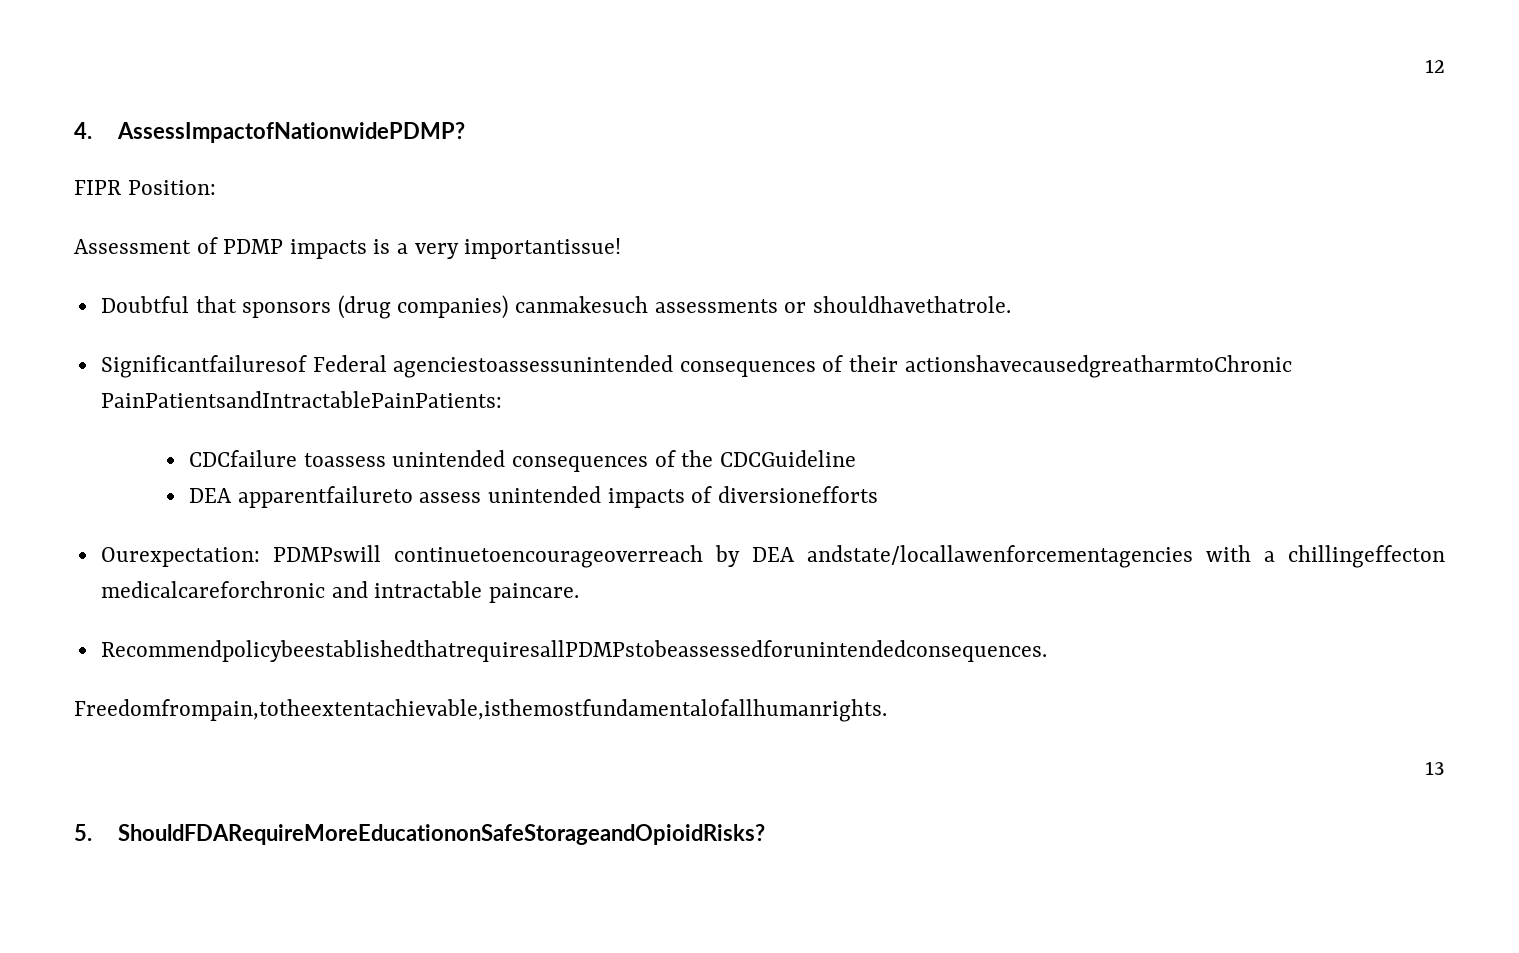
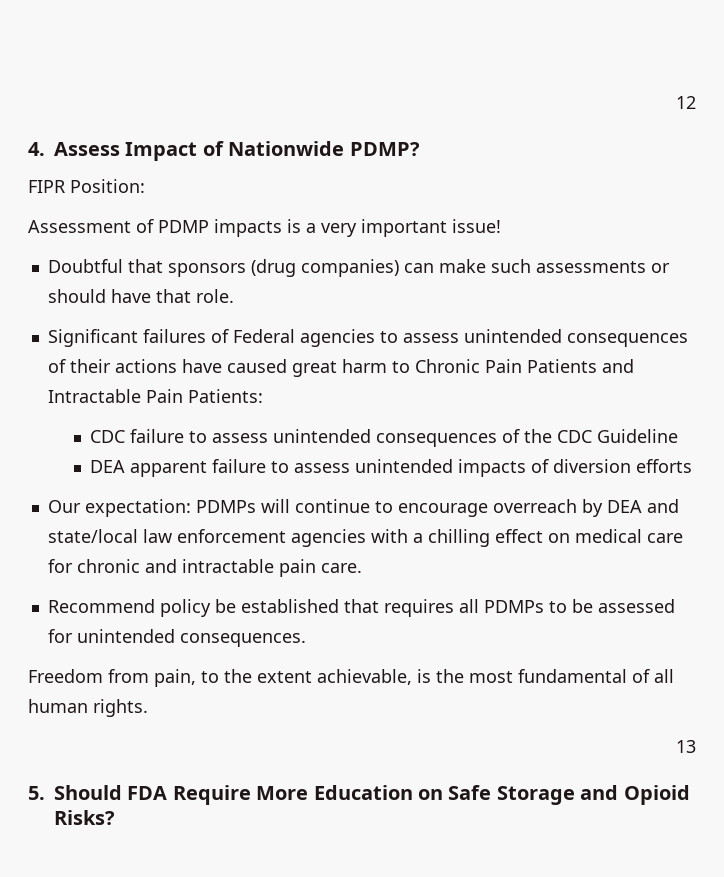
- 4. AssessImpactofNationwidePDMP?
+ 4. Assess Impact of Nationwide PDMP?
- Assessment of PDMP impacts is a very importantissue!
+ Assessment of PDMP impacts is a very important issue!
- Doubtful that sponsors (drug companies) canmakesuch assessments or shouldhavethatrole.
- Significantfailuresof Federal agenciestoassessunintended consequences of their actionshavecausedgreatharmtoChronic PainPatientsandIntractablePainPatients:
- CDCfailure toassess unintended consequences of the CDCGuideline
- DEA apparentfailureto assess unintended impacts of diversionefforts
- Ourexpectation: PDMPswill continuetoencourageoverreach by DEA andstate/locallawenforcementagencies with a chillingeffecton medicalcareforchronic and intractable paincare.
- RecommendpolicybeestablishedthatrequiresallPDMPstobeassessedforunintendedconsequences.
- Freedomfrompain,totheextentachievable,isthemostfundamentalofallhumanrights.
+ Doubtful that sponsors (drug companies) can make such assessments or should have that role.
+ Significant failures of Federal agencies to assess unintended consequences of their actions have caused great harm to Chronic Pain Patients and Intractable Pain Patients:
+ CDC failure to assess unintended consequences of the CDC Guideline
+ DEA apparent failure to assess unintended impacts of diversion efforts
+ Our expectation: PDMPs will continue to encourage overreach by DEA and state/local law enforcement agencies with a chilling effect on medical care for chronic and intractable pain care.
+ Recommend policy be established that requires all PDMPs to be assessed for unintended consequences.
+ Freedom from pain, to the extent achievable, is the most fundamental of all human rights.
  13
- 5. ShouldFDARequireMoreEducationonSafeStorageandOpioidRisks?
+ 5. Should FDA Require More Education on Safe Storage and Opioid Risks?

